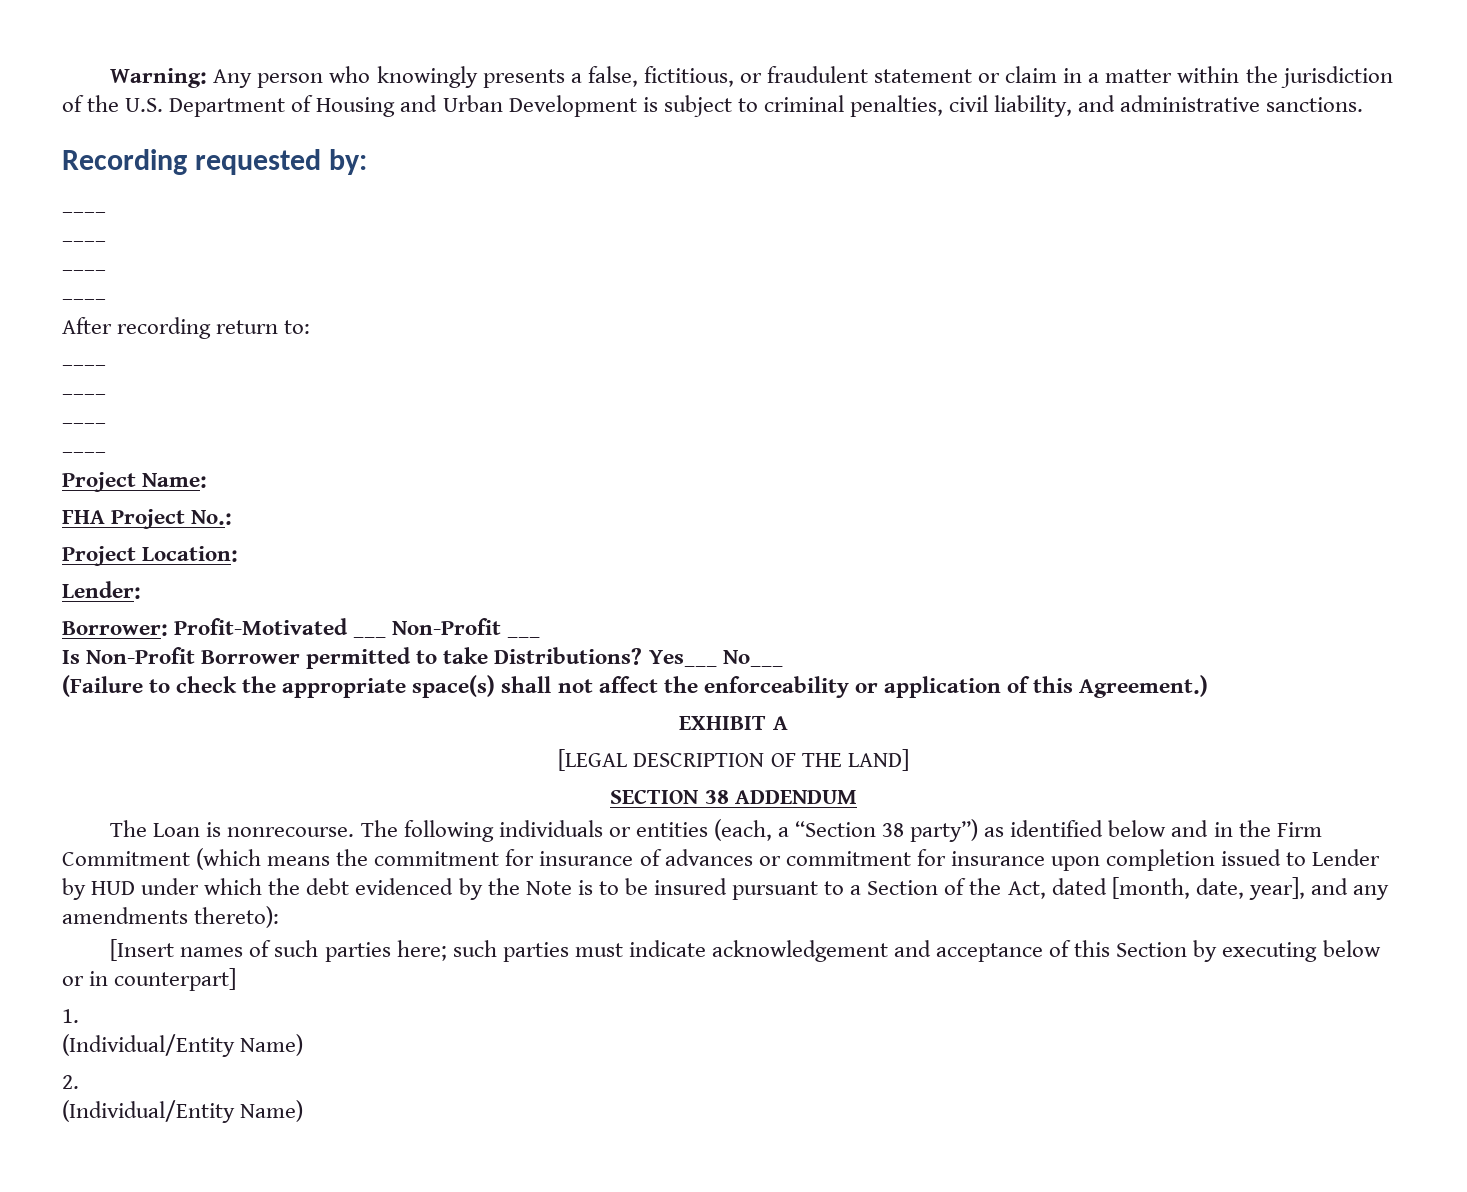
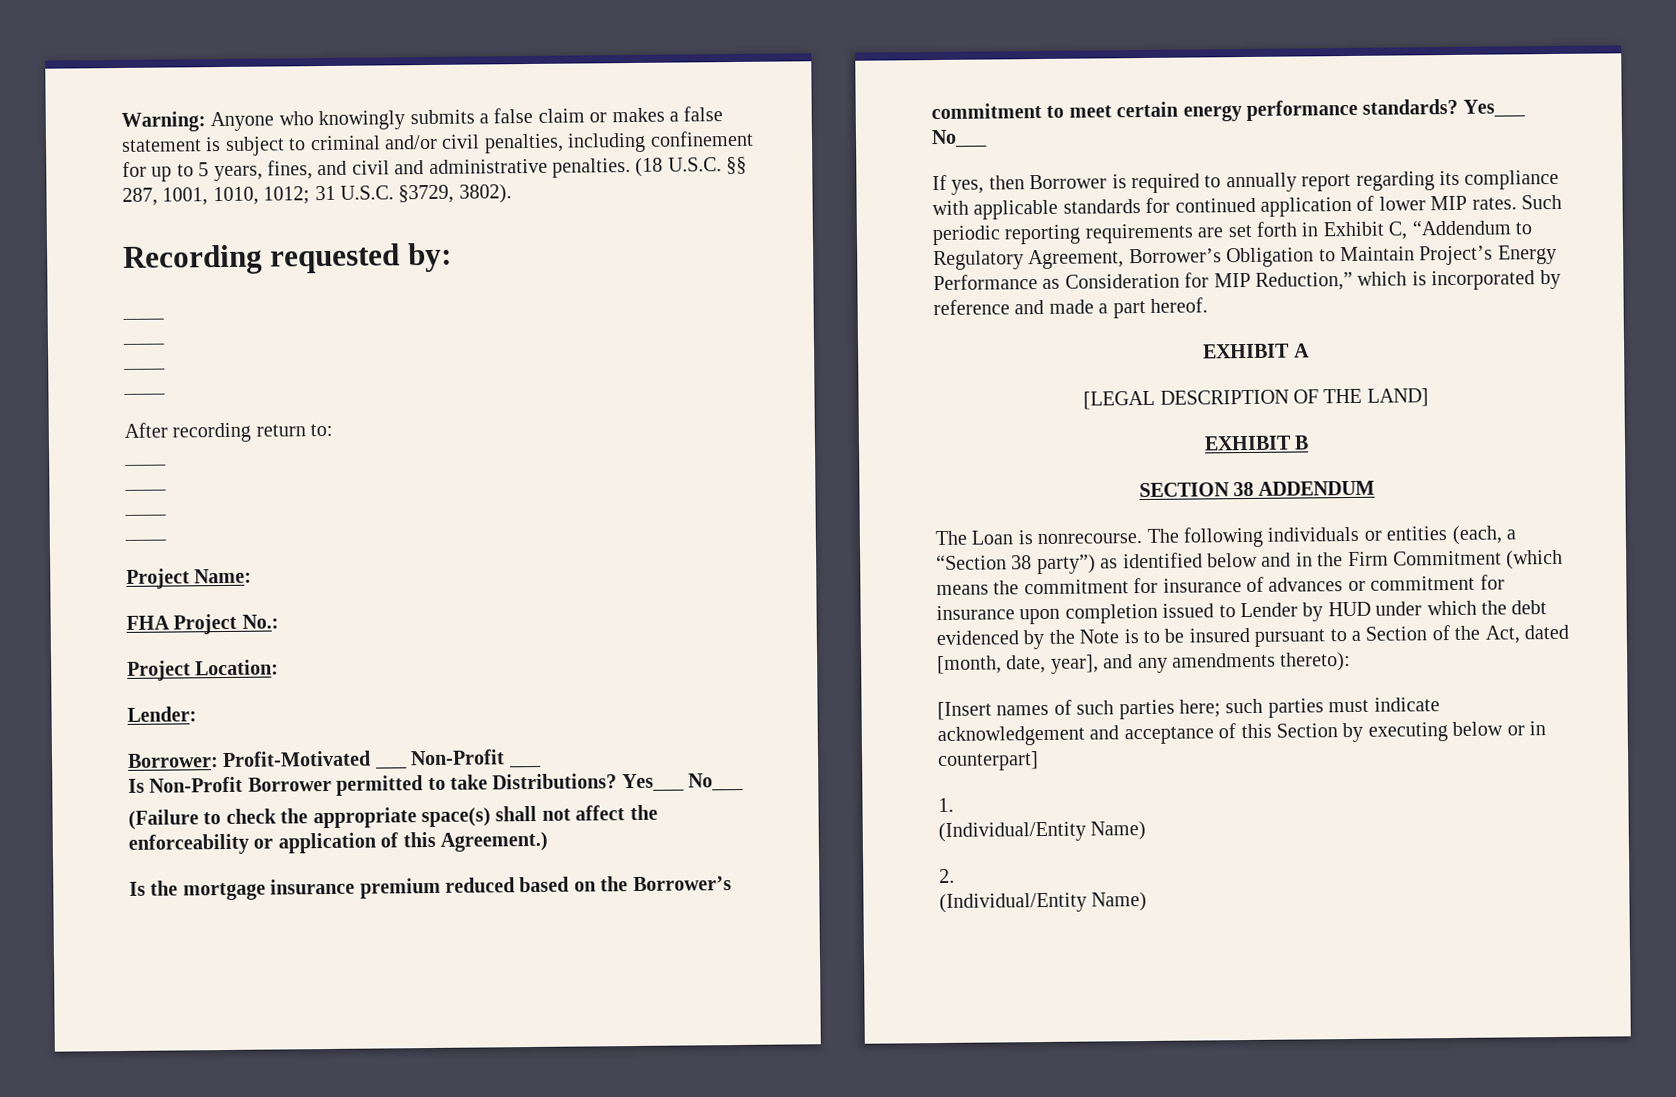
- Warning: Any person who knowingly presents a false, fictitious, or fraudulent statement or claim in a matter within the jurisdiction of the U.S. Department of Housing and Urban Development is subject to criminal penalties, civil liability, and administrative sanctions.
+ Warning: Anyone who knowingly submits a false claim or makes a false statement is subject to criminal and/or civil penalties, including confinement for up to 5 years, fines, and civil and administrative penalties. (18 U.S.C. §§ 287, 1001, 1010, 1012; 31 U.S.C. §3729, 3802).
+ Is the mortgage insurance premium reduced based on the Borrower’s commitment to meet certain energy performance standards? Yes___ No___
+ If yes, then Borrower is required to annually report regarding its compliance with applicable standards for continued application of lower MIP rates. Such periodic reporting requirements are set forth in Exhibit C, “Addendum to Regulatory Agreement, Borrower’s Obligation to Maintain Project’s Energy Performance as Consideration for MIP Reduction,” which is incorporated by reference and made a part hereof.
+ EXHIBIT B

